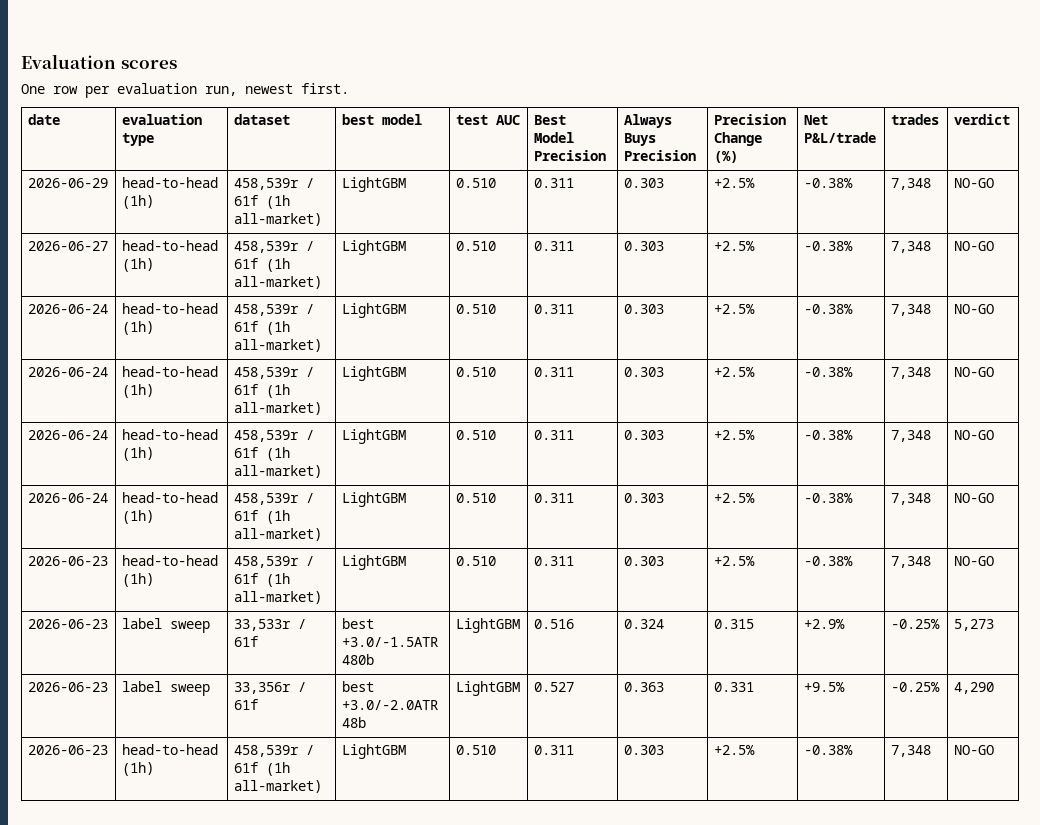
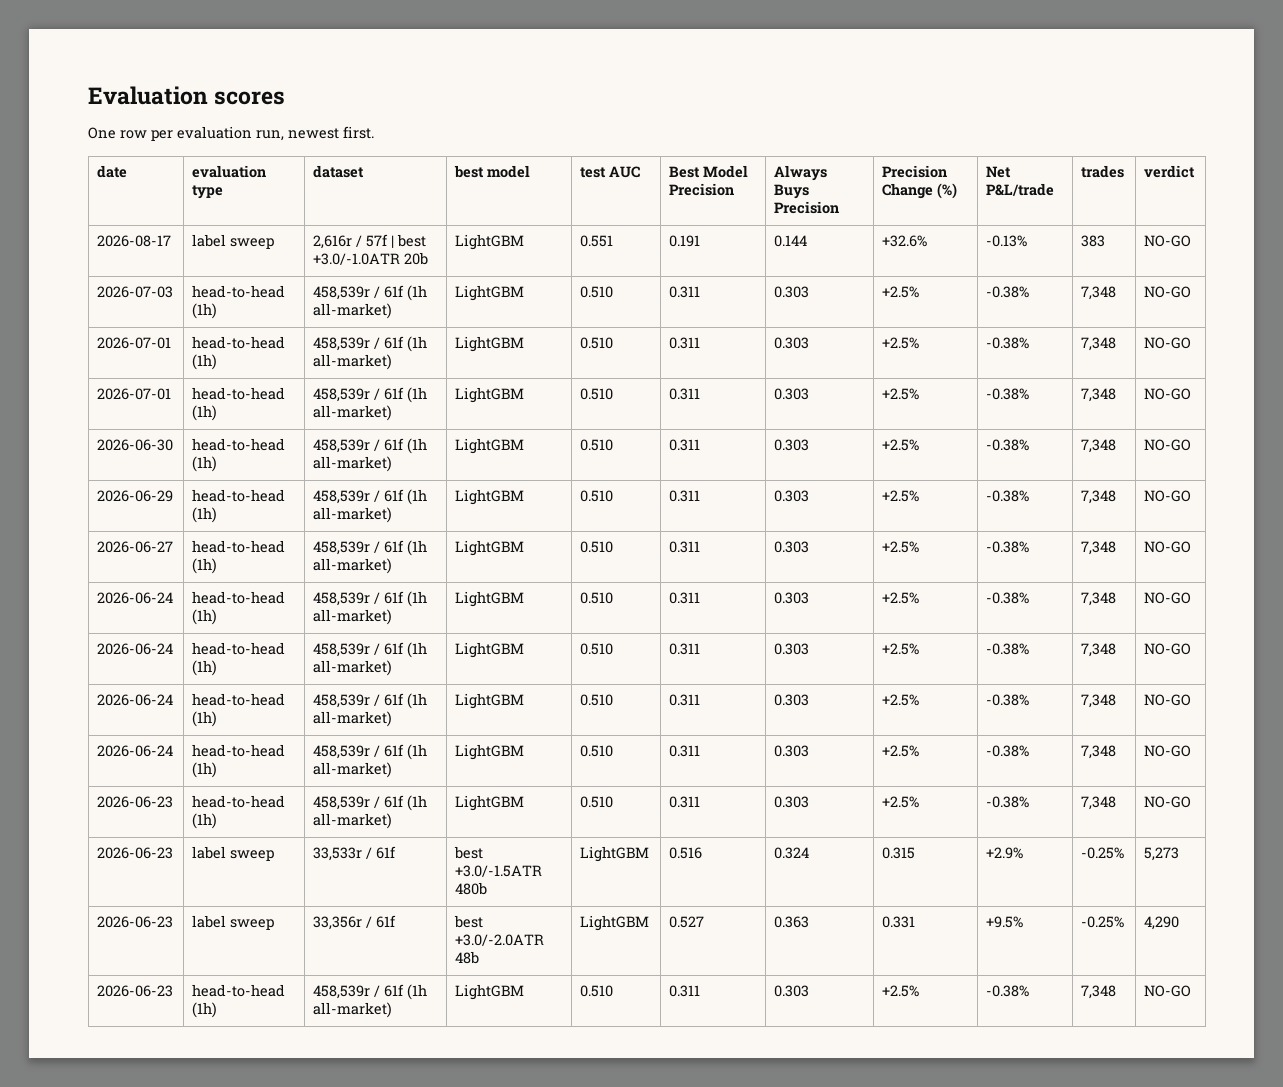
+ 2026-08-17 | label sweep | 2,616r / 57f | best +3.0/-1.0ATR 20b | LightGBM | 0.551 | 0.191 | 0.144 | +32.6% | -0.13% | 383 | NO-GO
+ 2026-07-03 | head-to-head (1h) | 458,539r / 61f (1h all-market) | LightGBM | 0.510 | 0.311 | 0.303 | +2.5% | -0.38% | 7,348 | NO-GO
+ 2026-07-01 | head-to-head (1h) | 458,539r / 61f (1h all-market) | LightGBM | 0.510 | 0.311 | 0.303 | +2.5% | -0.38% | 7,348 | NO-GO
+ 2026-07-01 | head-to-head (1h) | 458,539r / 61f (1h all-market) | LightGBM | 0.510 | 0.311 | 0.303 | +2.5% | -0.38% | 7,348 | NO-GO
+ 2026-06-30 | head-to-head (1h) | 458,539r / 61f (1h all-market) | LightGBM | 0.510 | 0.311 | 0.303 | +2.5% | -0.38% | 7,348 | NO-GO

